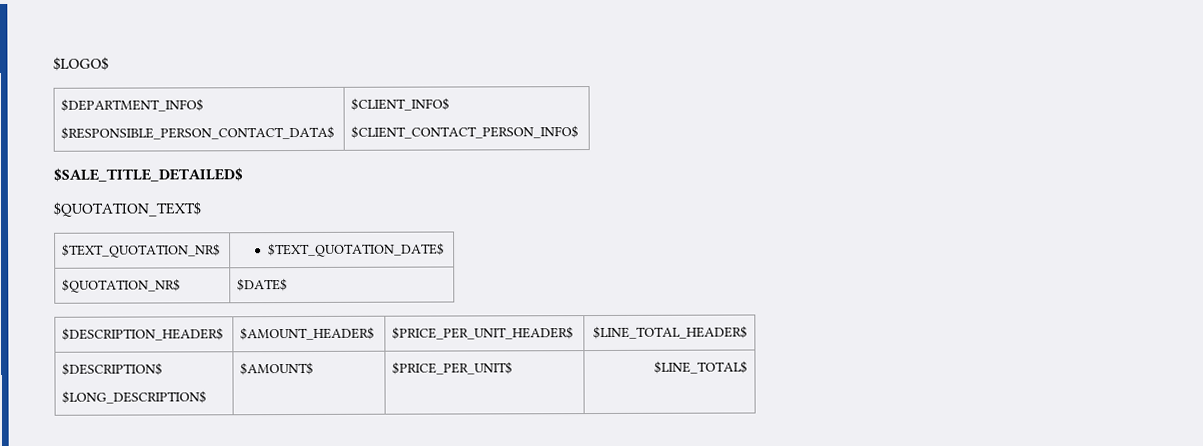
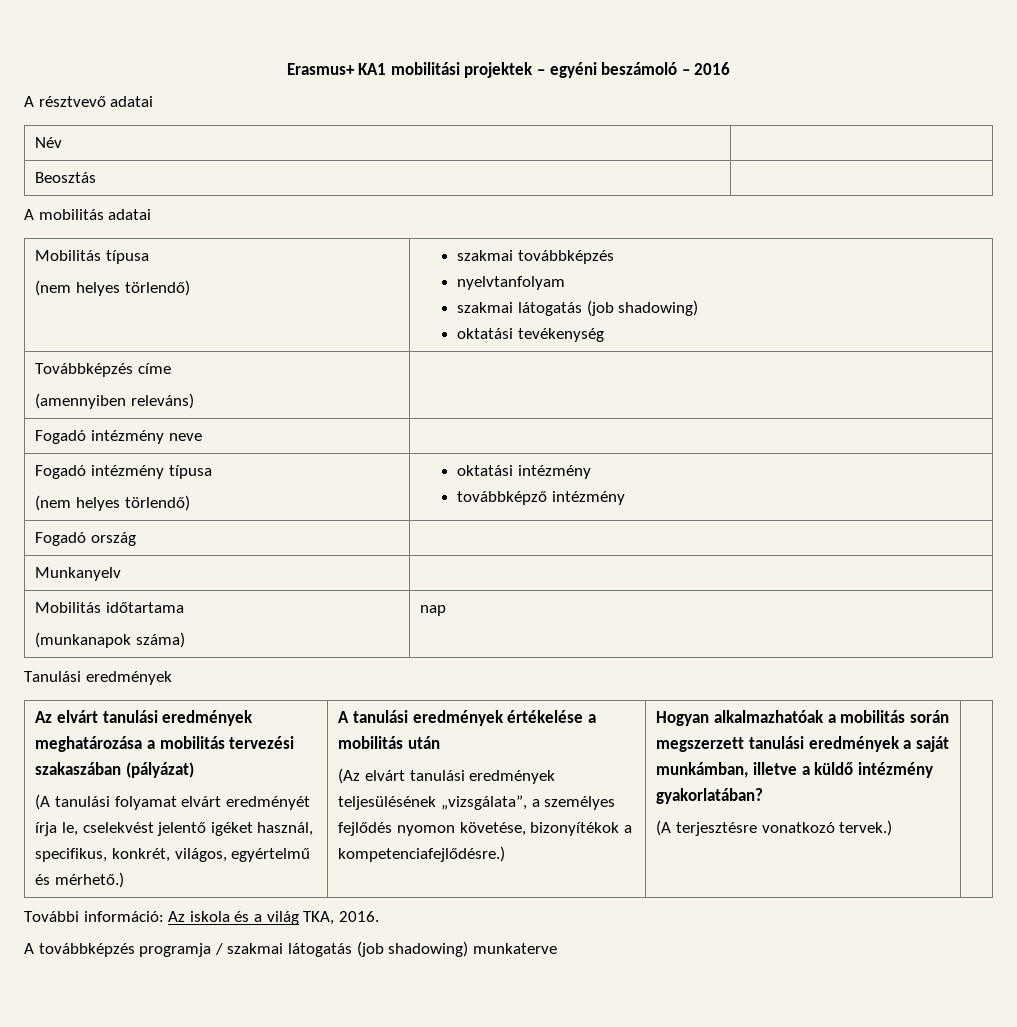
- $LOGO$
- $DEPARTMENT_INFO$
- $RESPONSIBLE_PERSON_CONTACT_DATA$ | $CLIENT_INFO$
- $CLIENT_CONTACT_PERSON_INFO$
- $SALE_TITLE_DETAILED$
- $QUOTATION_TEXT$
- $TEXT_QUOTATION_NR$ | $TEXT_QUOTATION_DATE$
- $QUOTATION_NR$ | $DATE$
- $DESCRIPTION_HEADER$ | $AMOUNT_HEADER$ | $PRICE_PER_UNIT_HEADER$ | $LINE_TOTAL_HEADER$
- $DESCRIPTION$
- $LONG_DESCRIPTION$ | $AMOUNT$ | $PRICE_PER_UNIT$ | $LINE_TOTAL$
+ Erasmus+ KA1 mobilitási projektek – egyéni beszámoló – 2016
+ A résztvevő adatai
+ Név |
+ Beosztás |
+ A mobilitás adatai
+ Mobilitás típusa
+ (nem helyes törlendő) | szakmai továbbképzés
+ nyelvtanfolyam
+ szakmai látogatás (job shadowing)
+ oktatási tevékenység
+ Továbbképzés címe
+ (amennyiben releváns) |
+ Fogadó intézmény neve |
+ Fogadó intézmény típusa
+ (nem helyes törlendő) | oktatási intézmény
+ továbbképző intézmény
+ Fogadó ország |
+ Munkanyelv |
+ Mobilitás időtartama
+ (munkanapok száma) | nap
+ Tanulási eredmények
+ Az elvárt tanulási eredmények meghatározása a mobilitás tervezési szakaszában (pályázat)
+ (A tanulási folyamat elvárt eredményét írja le, cselekvést jelentő igéket használ, specifikus, konkrét, világos, egyértelmű és mérhető.) | A tanulási eredmények értékelése a mobilitás után
+ (Az elvárt tanulási eredmények teljesülésének „vizsgálata”, a személyes fejlődés nyomon követése, bizonyítékok a kompetenciafejlődésre.) | Hogyan alkalmazhatóak a mobilitás során megszerzett tanulási eredmények a saját munkámban, illetve a küldő intézmény gyakorlatában?
+ (A terjesztésre vonatkozó tervek.) |
+ További információ: Az iskola és a világ TKA, 2016.
+ A továbbképzés programja / szakmai látogatás (job shadowing) munkaterve

